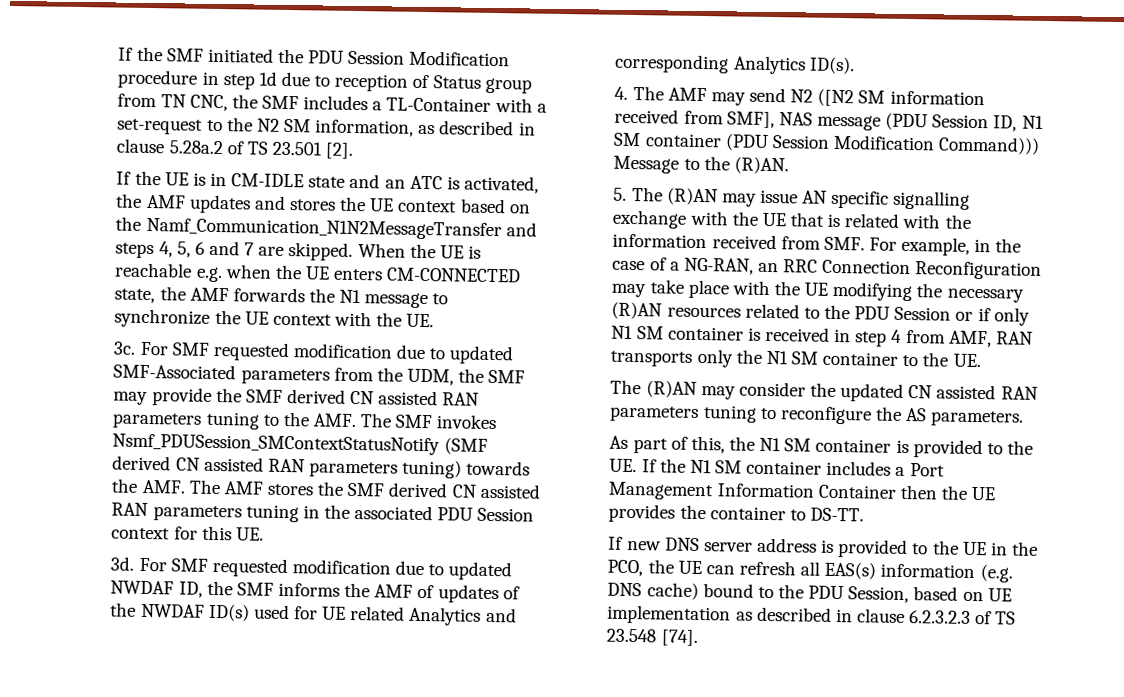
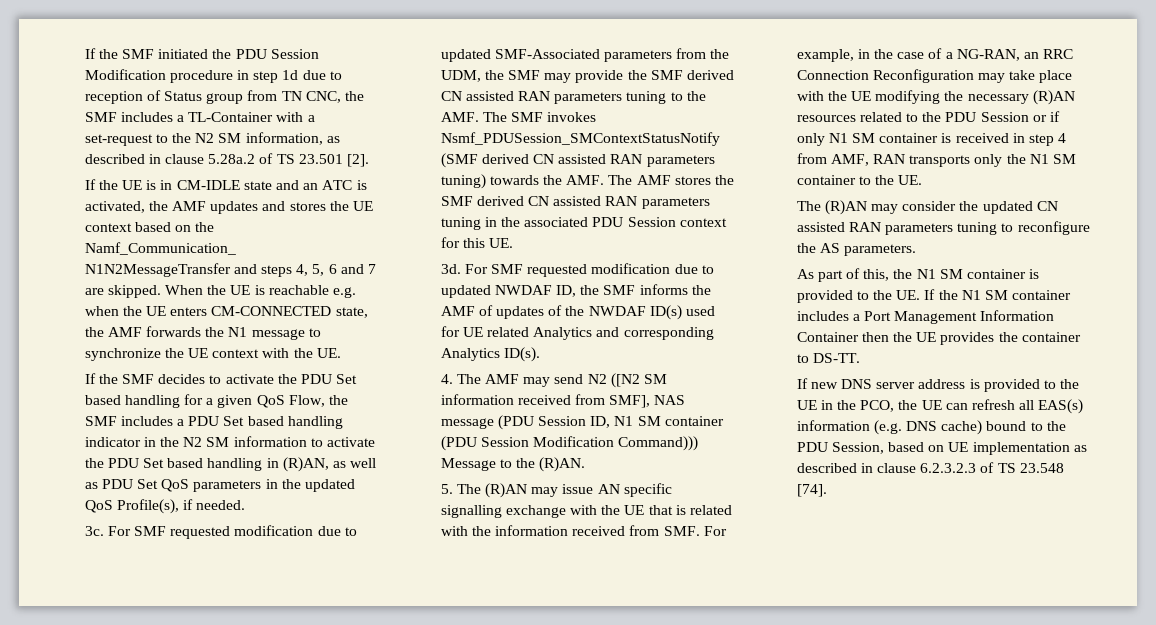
+ If the SMF decides to activate the PDU Set based handling for a given QoS Flow, the SMF includes a PDU Set based handling indicator in the N2 SM information to activate the PDU Set based handling in (R)AN, as well as PDU Set QoS parameters in the updated QoS Profile(s), if needed.

